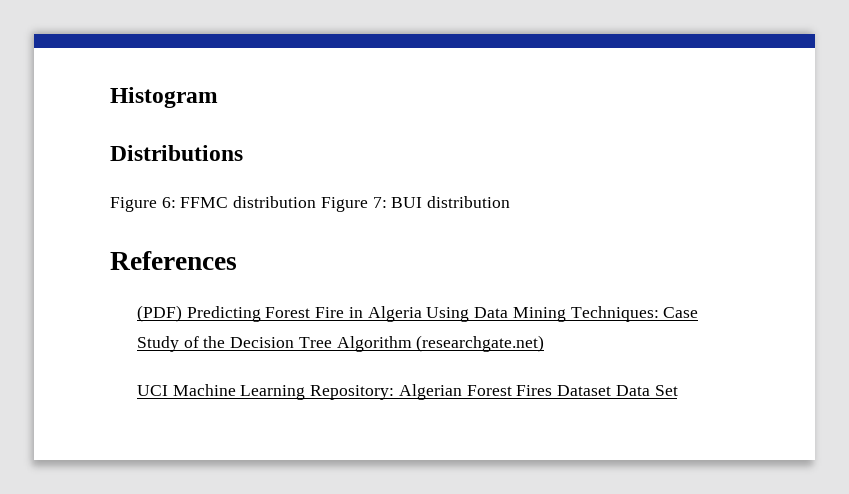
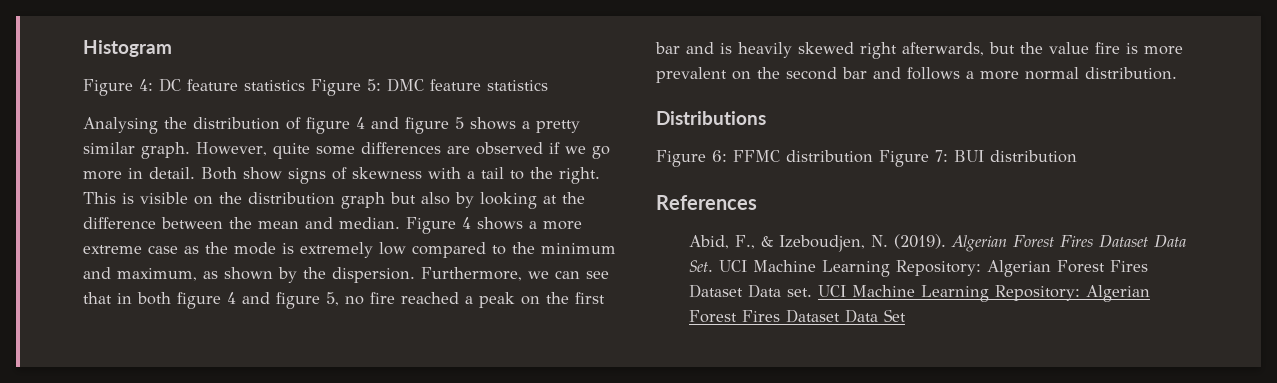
+ Figure 4: DC feature statistics Figure 5: DMC feature statistics
+ Analysing the distribution of figure 4 and figure 5 shows a pretty similar graph. However, quite some differences are observed if we go more in detail. Both show signs of skewness with a tail to the right. This is visible on the distribution graph but also by looking at the difference between the mean and median. Figure 4 shows a more extreme case as the mode is extremely low compared to the minimum and maximum, as shown by the dispersion. Furthermore, we can see that in both figure 4 and figure 5, no fire reached a peak on the first bar and is heavily skewed right afterwards, but the value fire is more prevalent on the second bar and follows a more normal distribution.
- (PDF) Predicting Forest Fire in Algeria Using Data Mining Techniques: Case Study of the Decision Tree Algorithm (researchgate.net)
- UCI Machine Learning Repository: Algerian Forest Fires Dataset Data Set
+ Abid, F., & Izeboudjen, N. (2019). Algerian Forest Fires Dataset Data Set. UCI Machine Learning Repository: Algerian Forest Fires Dataset Data set. UCI Machine Learning Repository: Algerian Forest Fires Dataset Data Set

